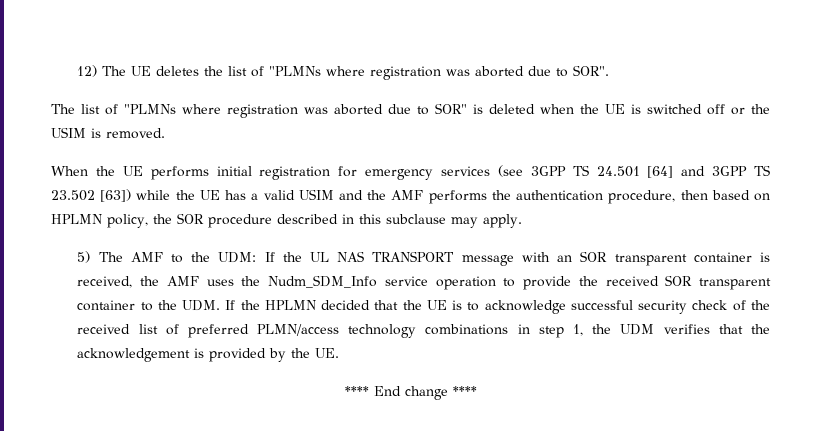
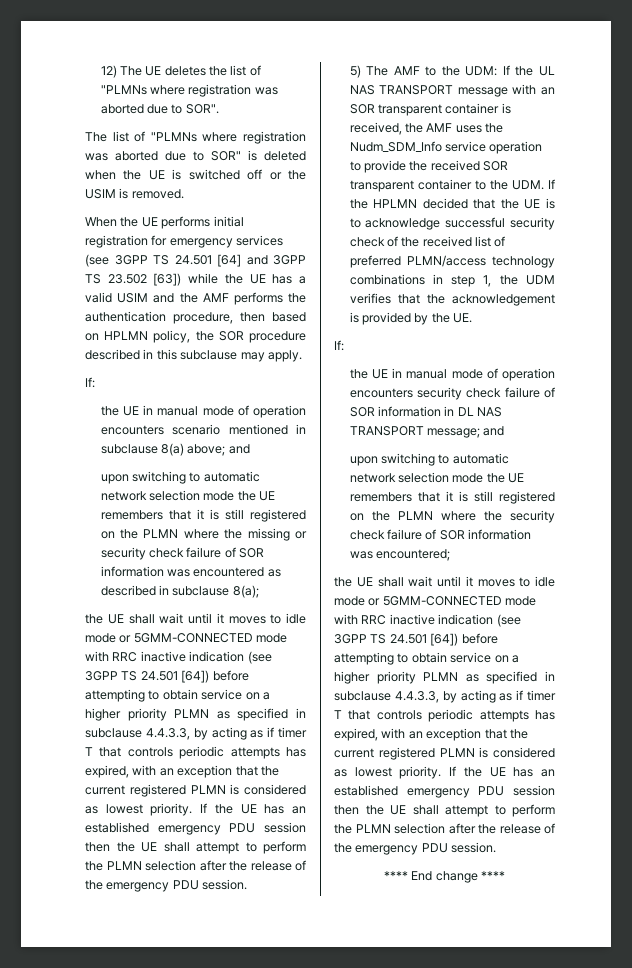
  When the UE performs initial registration for emergency services (see 3GPP TS 24.501 [64] and 3GPP TS 23.502 [63]) while the UE has a valid USIM and the AMF performs the authentication procedure, then based on HPLMN policy, the SOR procedure described in this subclause may apply.
+ If:
+ the UE in manual mode of operation encounters scenario mentioned in subclause 8(a) above; and
+ upon switching to automatic network selection mode the UE remembers that it is still registered on the PLMN where the missing or security check failure of SOR information was encountered as described in subclause 8(a);
+ the UE shall wait until it moves to idle mode or 5GMM-CONNECTED mode with RRC inactive indication (see 3GPP TS 24.501 [64]) before attempting to obtain service on a higher priority PLMN as specified in subclause 4.4.3.3, by acting as if timer T that controls periodic attempts has expired, with an exception that the current registered PLMN is considered as lowest priority. If the UE has an established emergency PDU session then the UE shall attempt to perform the PLMN selection after the release of the emergency PDU session.
  If the UL NAS TRANSPORT message with an SOR transparent container is received, the AMF uses the Nudm_SDM_Info service operation to provide the received SOR transparent container to the UDM. If the HPLMN decided that the UE is to acknowledge successful security check of the received list of preferred PLMN/access technology combinations in step 1, the UDM verifies that the acknowledgement is provided by the UE.
+ If:
+ the UE in manual mode of operation encounters security check failure of SOR information in DL NAS TRANSPORT message; and
+ upon switching to automatic network selection mode the UE remembers that it is still registered on the PLMN where the security check failure of SOR information was encountered;
+ the UE shall wait until it moves to idle mode or 5GMM-CONNECTED mode with RRC inactive indication (see 3GPP TS 24.501 [64]) before attempting to obtain service on a higher priority PLMN as specified in subclause 4.4.3.3, by acting as if timer T that controls periodic attempts has expired, with an exception that the current registered PLMN is considered as lowest priority. If the UE has an established emergency PDU session then the UE shall attempt to perform the PLMN selection after the release of the emergency PDU session.

